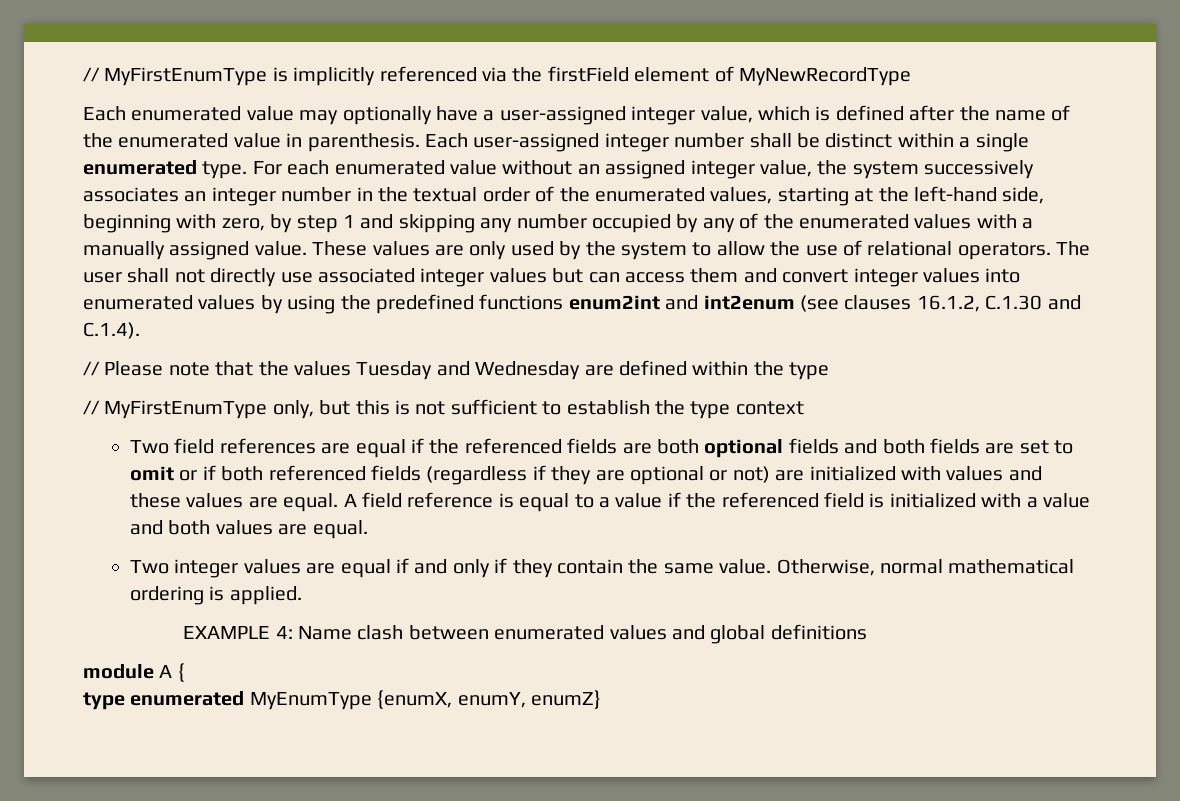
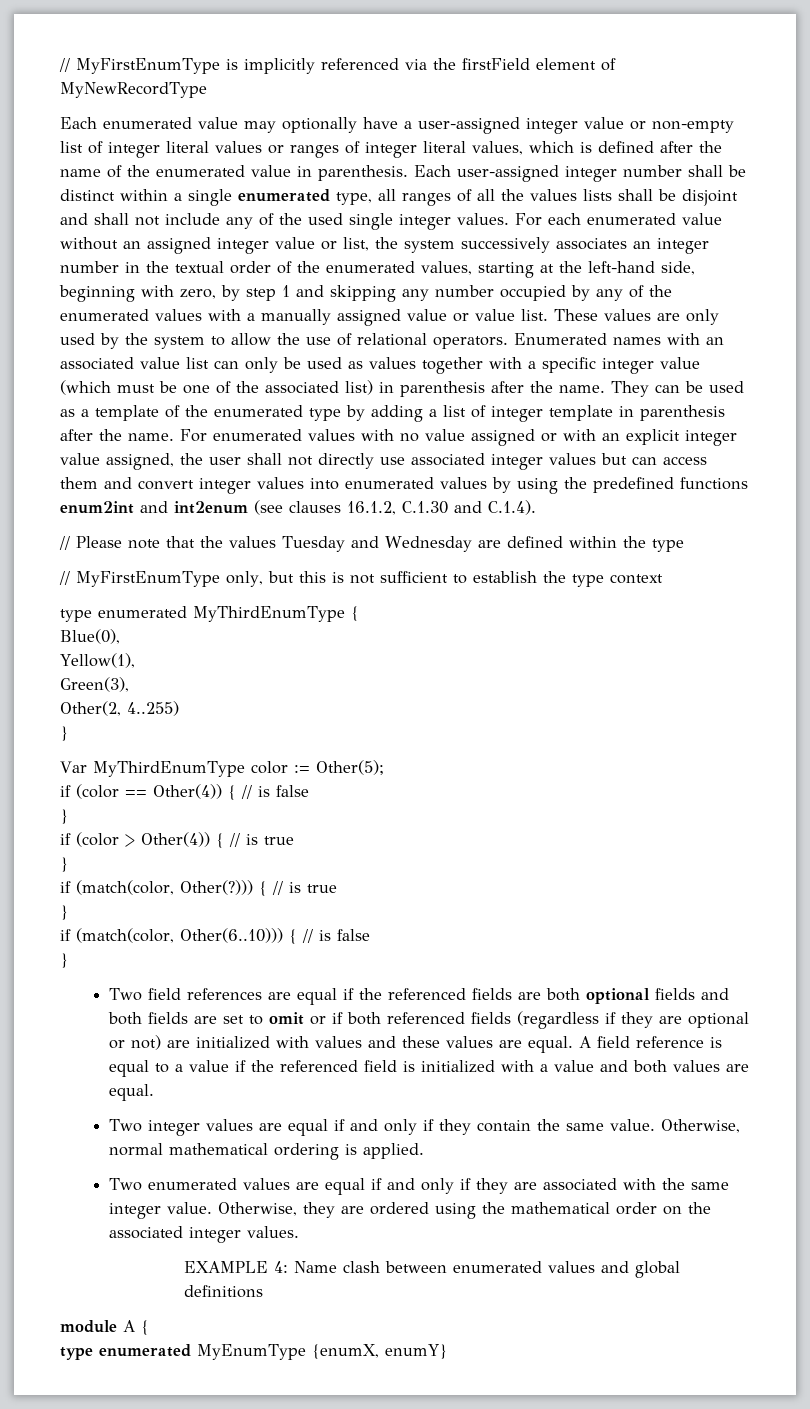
- Each enumerated value may optionally have a user-assigned integer value, which is defined after the name of the enumerated value in parenthesis.
+ Each enumerated value may optionally have a user-assigned integer value or non-empty list of integer literal values or ranges of integer literal values, which is defined after the name of the enumerated value in parenthesis.
- Each user-assigned integer number shall be distinct within a single enumerated type.
+ Each user-assigned integer number shall be distinct within a single enumerated type, all ranges of all the values lists shall be disjoint and shall not include any of the used single integer values.
- For each enumerated value without an assigned integer value, the system successively associates an integer number in the textual order of the enumerated values, starting at the left-hand side, beginning with zero, by step 1 and skipping any number occupied by any of the enumerated values with a manually assigned value.
+ For each enumerated value without an assigned integer value or list, the system successively associates an integer number in the textual order of the enumerated values, starting at the left-hand side, beginning with zero, by step 1 and skipping any number occupied by any of the enumerated values with a manually assigned value or value list.
- The user shall not directly use associated integer values but can access them and convert integer values into enumerated values by using the predefined functions enum2int and int2enum (see clauses 16.1.2, C.1.30 and C.1.4).
+ Enumerated names with an associated value list can only be used as values together with a specific integer value (which must be one of the associated list) in parenthesis after the name. They can be used as a template of the enumerated type by adding a list of integer template in parenthesis after the name. For enumerated values with no value assigned or with an explicit integer value assigned, the user shall not directly use associated integer values but can access them and convert integer values into enumerated values by using the predefined functions enum2int and int2enum (see clauses 16.1.2, C.1.30 and C.1.4).
+ type enumerated MyThirdEnumType {
+ Blue(0),
+ Yellow(1),
+ Green(3),
+ Other(2, 4..255)
+ }
+ Var MyThirdEnumType color := Other(5);
+ if (color == Other(4)) { // is false
+ }
+ if (color > Other(4)) { // is true
+ }
+ if (match(color, Other(?))) { // is true
+ }
+ if (match(color, Other(6..10))) { // is false
+ }
+ Two enumerated values are equal if and only if they are associated with the same integer value. Otherwise, they are ordered using the mathematical order on the associated integer values.
- type enumerated MyEnumType {enumX, enumY, enumZ}
+ type enumerated MyEnumType {enumX, enumY}

